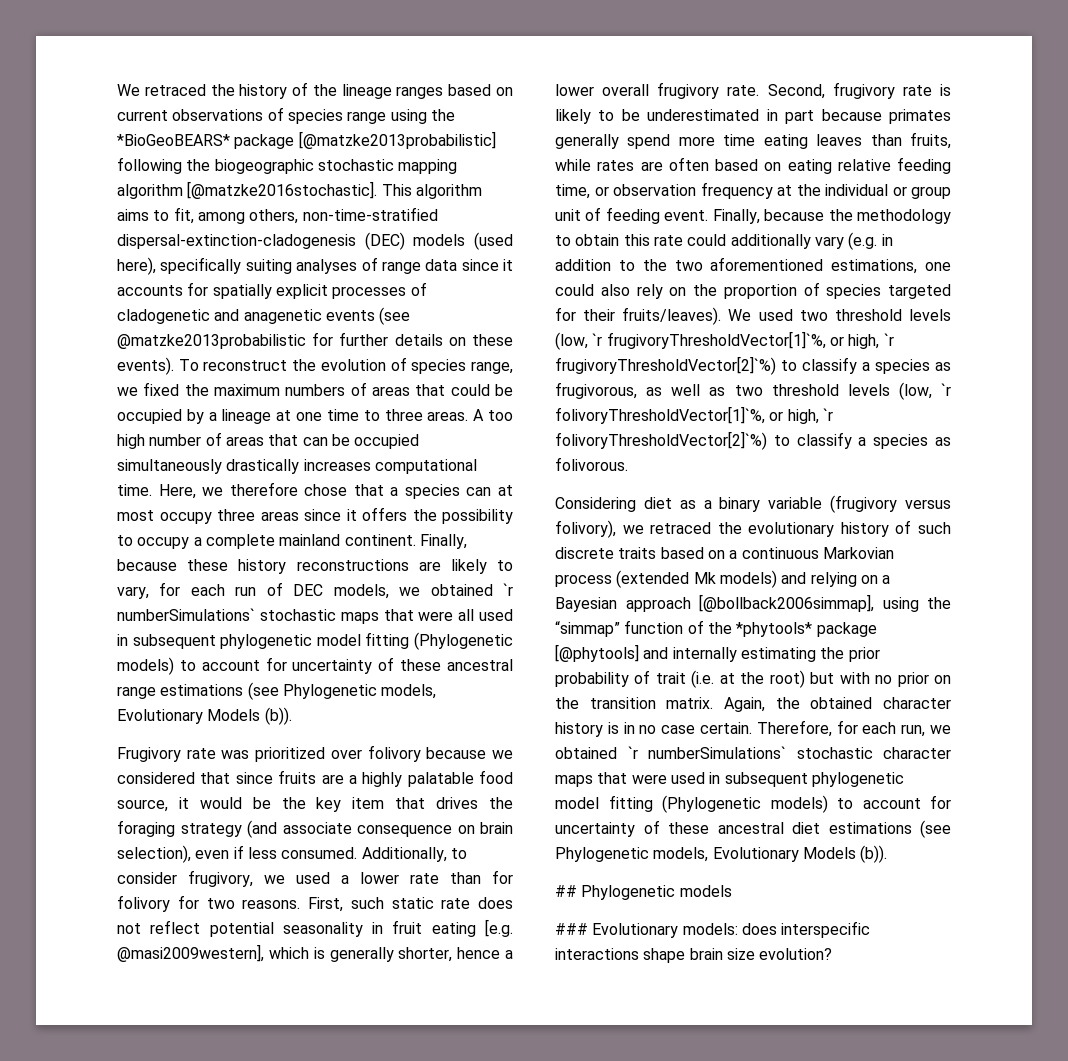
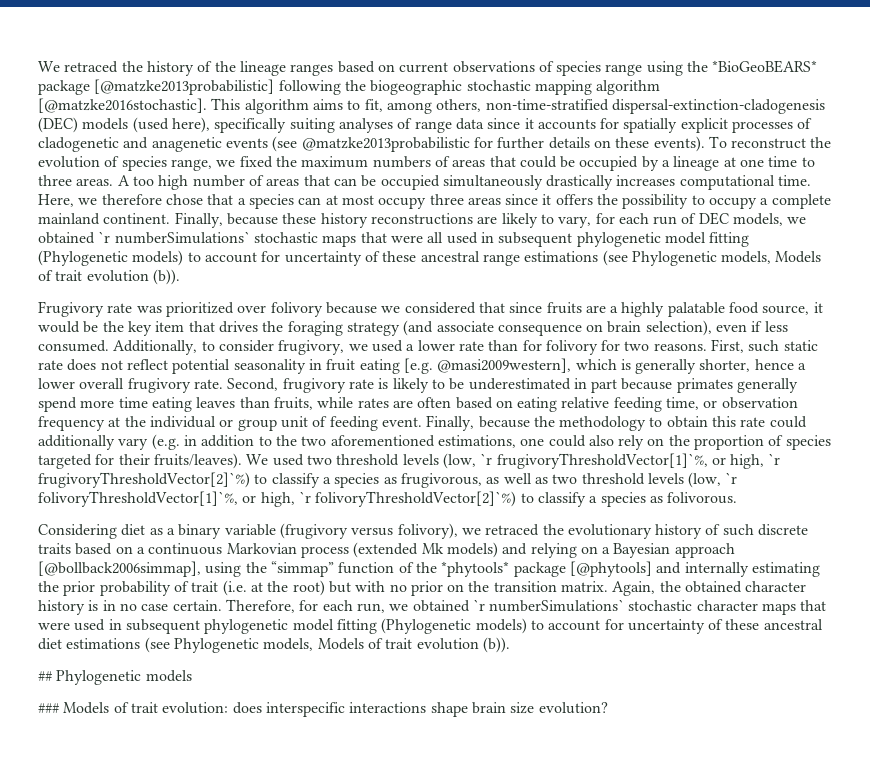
- Finally, because these history reconstructions are likely to vary, for each run of DEC models, we obtained `r numberSimulations` stochastic maps that were all used in subsequent phylogenetic model fitting (Phylogenetic models) to account for uncertainty of these ancestral range estimations (see Phylogenetic models, Evolutionary Models (b)).
+ Finally, because these history reconstructions are likely to vary, for each run of DEC models, we obtained `r numberSimulations` stochastic maps that were all used in subsequent phylogenetic model fitting (Phylogenetic models) to account for uncertainty of these ancestral range estimations (see Phylogenetic models, Models of trait evolution (b)).
- Therefore, for each run, we obtained `r numberSimulations` stochastic character maps that were used in subsequent phylogenetic model fitting (Phylogenetic models) to account for uncertainty of these ancestral diet estimations (see Phylogenetic models, Evolutionary Models (b)).
+ Therefore, for each run, we obtained `r numberSimulations` stochastic character maps that were used in subsequent phylogenetic model fitting (Phylogenetic models) to account for uncertainty of these ancestral diet estimations (see Phylogenetic models, Models of trait evolution (b)).
- ### Evolutionary models: does interspecific interactions shape brain size evolution?
+ ### Models of trait evolution: does interspecific interactions shape brain size evolution?

